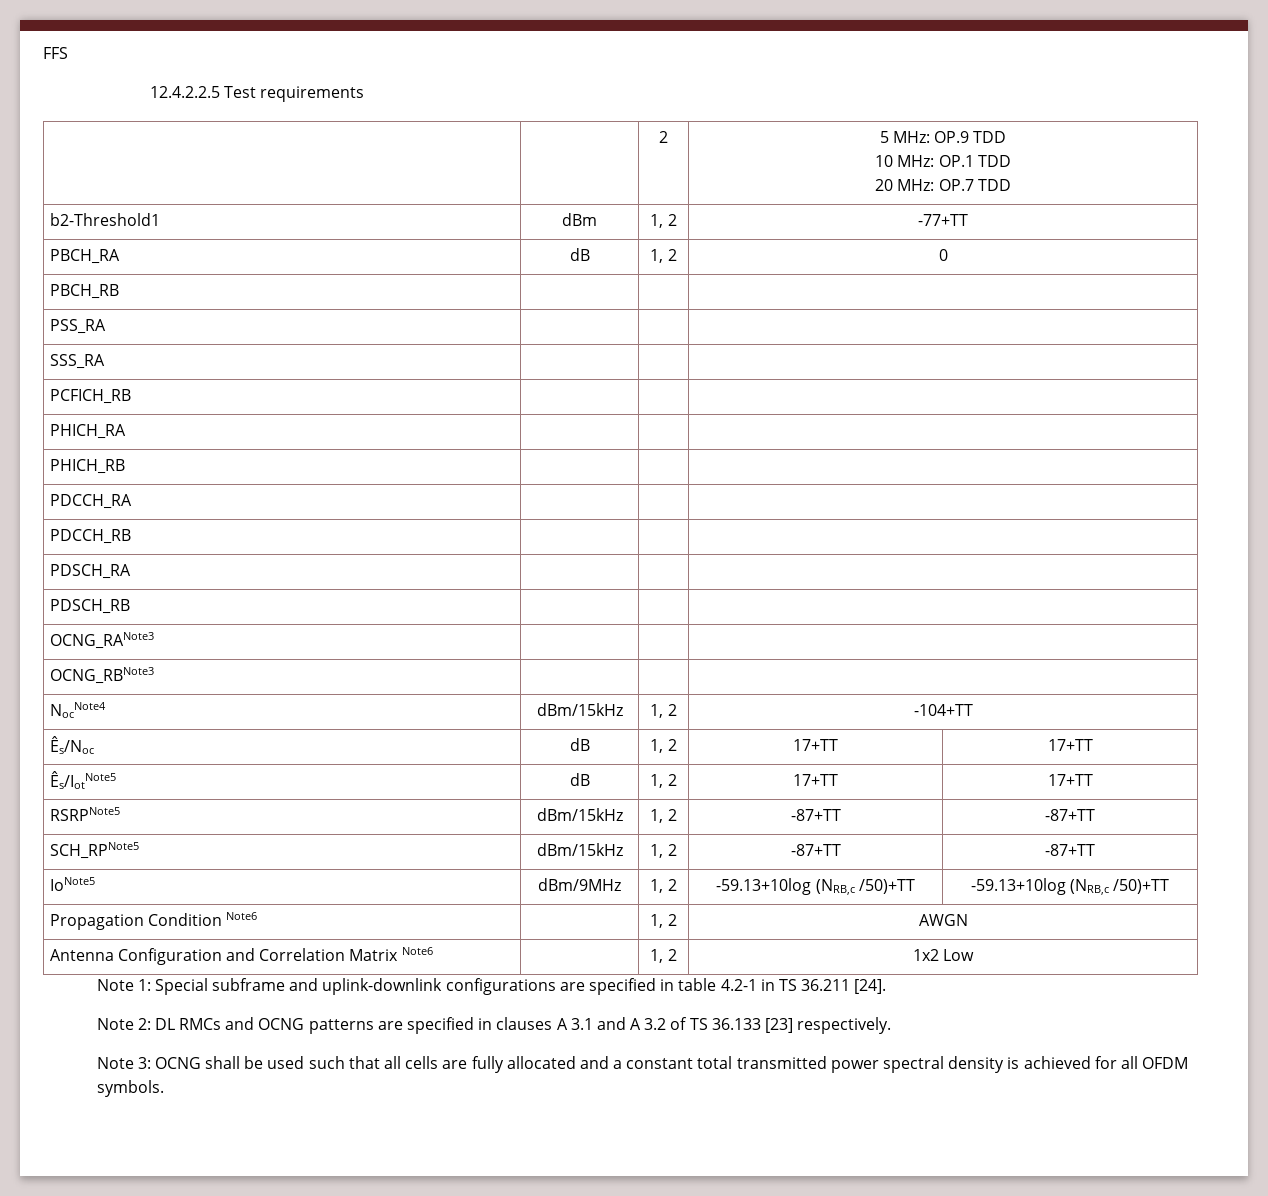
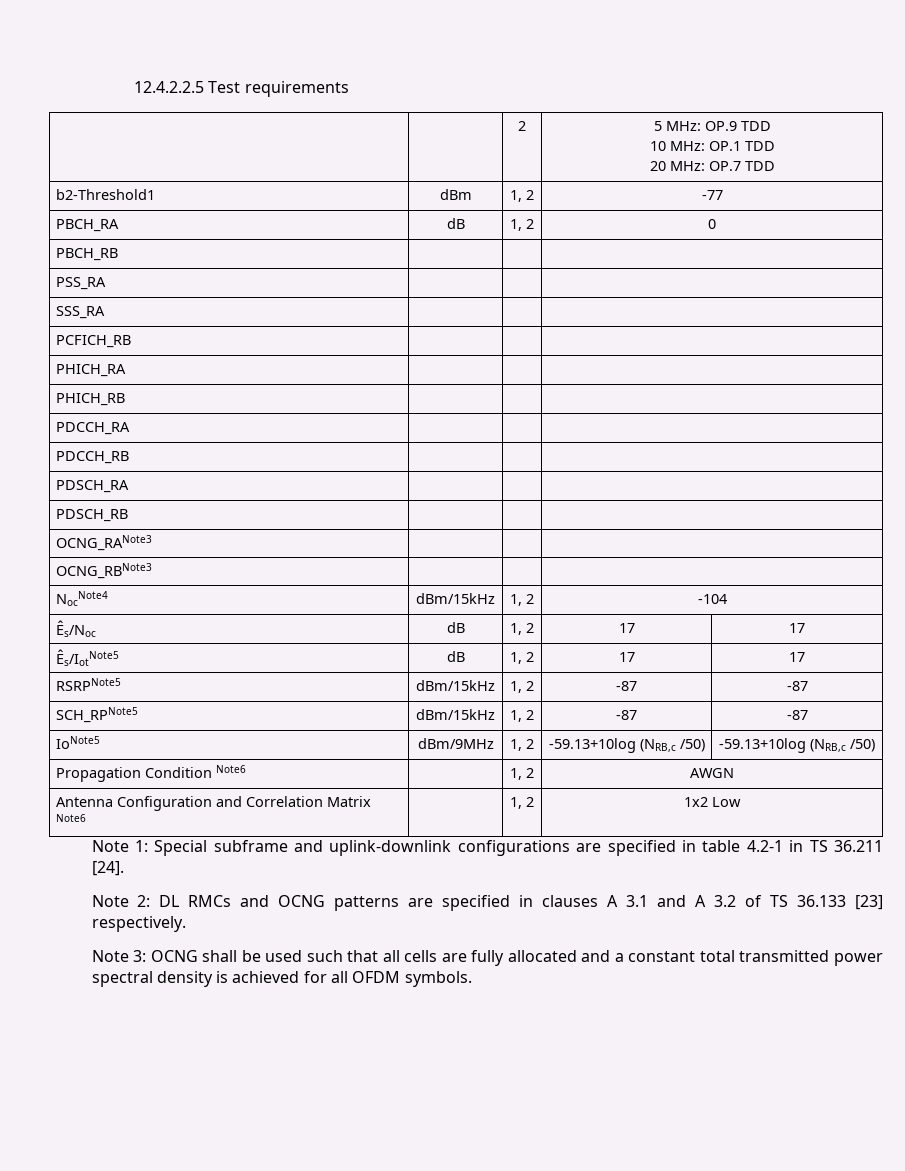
- FFS
- b2-Threshold1 | dBm | 1, 2 | -77+TT
+ b2-Threshold1 | dBm | 1, 2 | -77
- NocNote4 | dBm/15kHz | 1, 2 | -104+TT
+ NocNote4 | dBm/15kHz | 1, 2 | -104
- Ês/Noc | dB | 1, 2 | 17+TT | 17+TT
+ Ês/Noc | dB | 1, 2 | 17 | 17
- Ês/IotNote5 | dB | 1, 2 | 17+TT | 17+TT
+ Ês/IotNote5 | dB | 1, 2 | 17 | 17
- RSRPNote5 | dBm/15kHz | 1, 2 | -87+TT | -87+TT
+ RSRPNote5 | dBm/15kHz | 1, 2 | -87 | -87
- SCH_RPNote5 | dBm/15kHz | 1, 2 | -87+TT | -87+TT
+ SCH_RPNote5 | dBm/15kHz | 1, 2 | -87 | -87
- IoNote5 | dBm/9MHz | 1, 2 | -59.13+10log (NRB,c /50)+TT | -59.13+10log (NRB,c /50)+TT
+ IoNote5 | dBm/9MHz | 1, 2 | -59.13+10log (NRB,c /50) | -59.13+10log (NRB,c /50)

